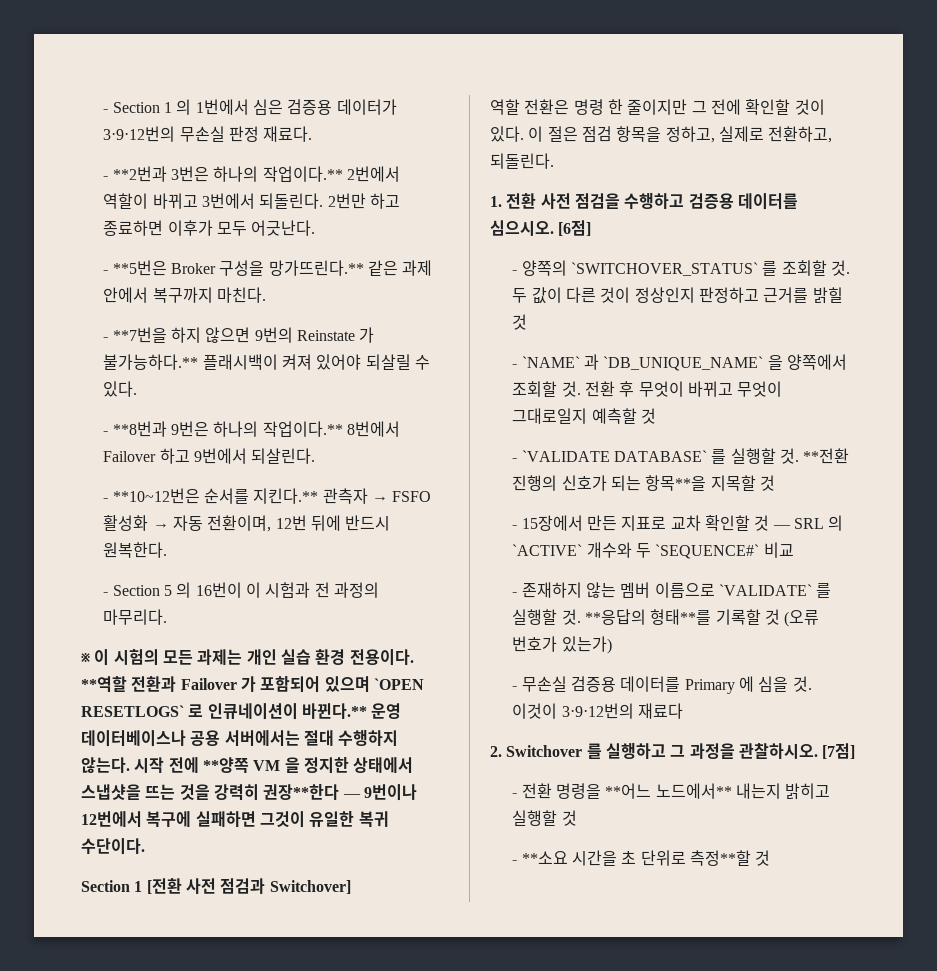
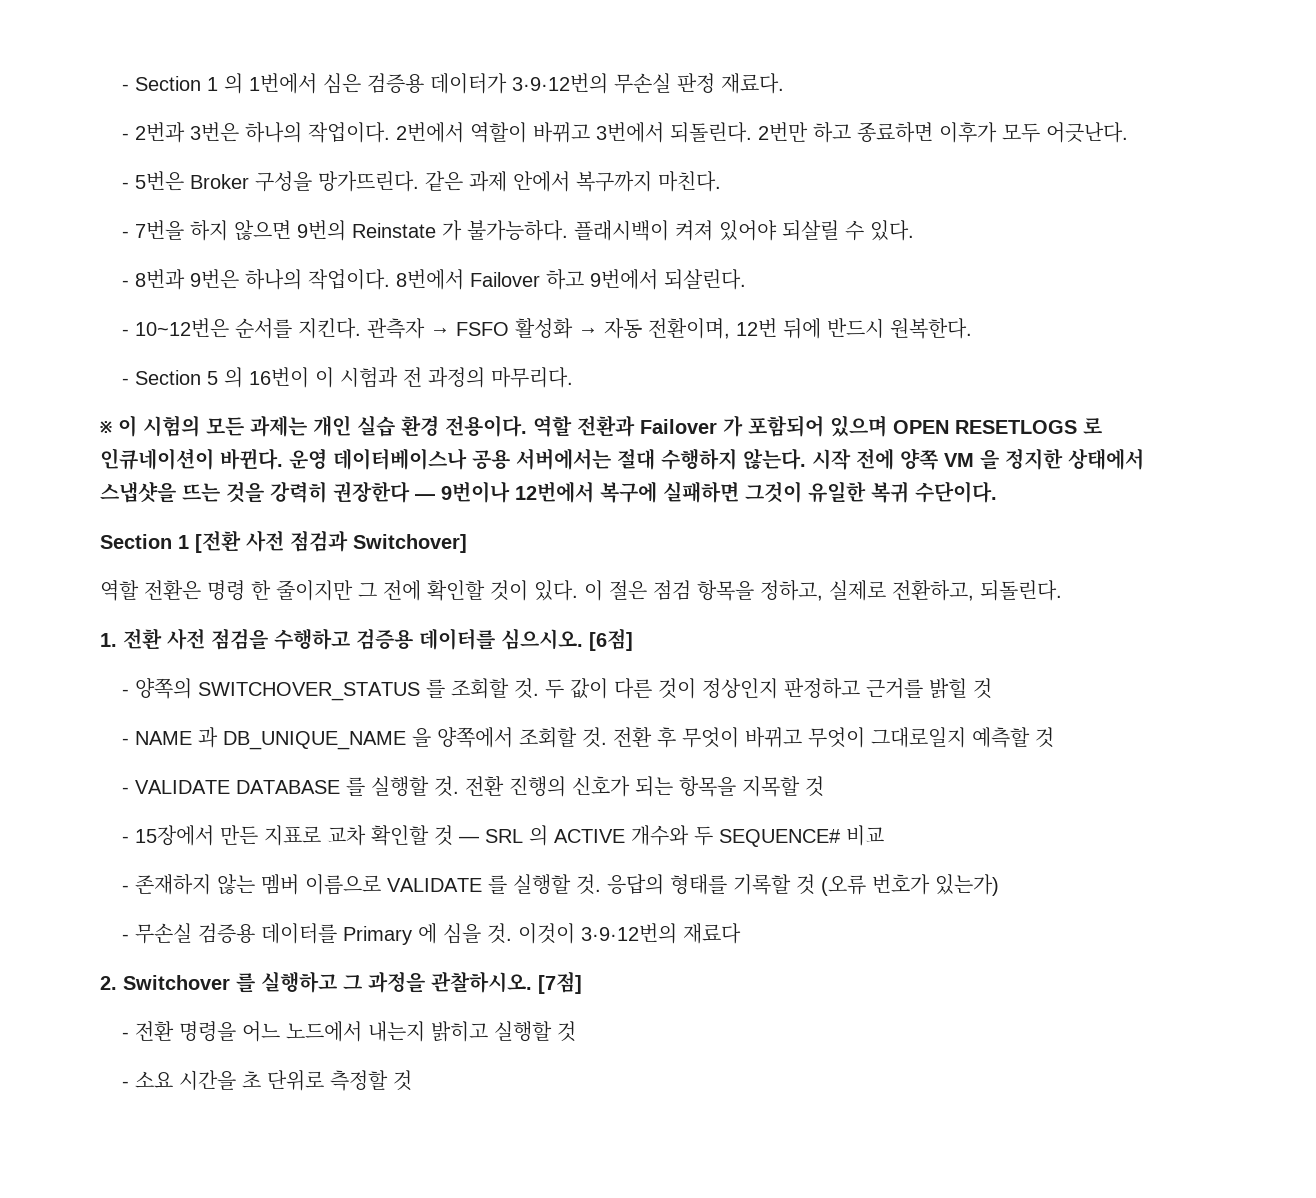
- - **2번과 3번은 하나의 작업이다.** 2번에서 역할이 바뀌고 3번에서 되돌린다.
+ - 2번과 3번은 하나의 작업이다. 2번에서 역할이 바뀌고 3번에서 되돌린다.
- - **5번은 Broker 구성을 망가뜨린다.** 같은 과제 안에서 복구까지 마친다.
+ - 5번은 Broker 구성을 망가뜨린다. 같은 과제 안에서 복구까지 마친다.
- - **7번을 하지 않으면 9번의 Reinstate 가 불가능하다.** 플래시백이 켜져 있어야 되살릴 수 있다.
+ - 7번을 하지 않으면 9번의 Reinstate 가 불가능하다. 플래시백이 켜져 있어야 되살릴 수 있다.
- - **8번과 9번은 하나의 작업이다.** 8번에서 Failover 하고 9번에서 되살린다.
+ - 8번과 9번은 하나의 작업이다. 8번에서 Failover 하고 9번에서 되살린다.
- - **10~12번은 순서를 지킨다.** 관측자 → FSFO 활성화 → 자동 전환이며, 12번 뒤에 반드시 원복한다.
+ - 10~12번은 순서를 지킨다. 관측자 → FSFO 활성화 → 자동 전환이며, 12번 뒤에 반드시 원복한다.
- **역할 전환과 Failover 가 포함되어 있으며 `OPEN RESETLOGS` 로 인큐네이션이 바뀐다.** 운영 데이터베이스나 공용 서버에서는 절대 수행하지 않는다.
+ 역할 전환과 Failover 가 포함되어 있으며 OPEN RESETLOGS 로 인큐네이션이 바뀐다. 운영 데이터베이스나 공용 서버에서는 절대 수행하지 않는다.
- 시작 전에 **양쪽 VM 을 정지한 상태에서 스냅샷을 뜨는 것을 강력히 권장**한다 — 9번이나 12번에서 복구에 실패하면 그것이 유일한 복귀 수단이다.
+ 시작 전에 양쪽 VM 을 정지한 상태에서 스냅샷을 뜨는 것을 강력히 권장한다 — 9번이나 12번에서 복구에 실패하면 그것이 유일한 복귀 수단이다.
- - 양쪽의 `SWITCHOVER_STATUS` 를 조회할 것.
+ - 양쪽의 SWITCHOVER_STATUS 를 조회할 것.
- - `NAME` 과 `DB_UNIQUE_NAME` 을 양쪽에서 조회할 것.
+ - NAME 과 DB_UNIQUE_NAME 을 양쪽에서 조회할 것.
- - `VALIDATE DATABASE` 를 실행할 것. **전환 진행의 신호가 되는 항목**을 지목할 것
+ - VALIDATE DATABASE 를 실행할 것. 전환 진행의 신호가 되는 항목을 지목할 것
- - 15장에서 만든 지표로 교차 확인할 것 — SRL 의 `ACTIVE` 개수와 두 `SEQUENCE#` 비교
+ - 15장에서 만든 지표로 교차 확인할 것 — SRL 의 ACTIVE 개수와 두 SEQUENCE# 비교
- - 존재하지 않는 멤버 이름으로 `VALIDATE` 를 실행할 것. **응답의 형태**를 기록할 것 (오류 번호가 있는가)
+ - 존재하지 않는 멤버 이름으로 VALIDATE 를 실행할 것. 응답의 형태를 기록할 것 (오류 번호가 있는가)
- - 전환 명령을 **어느 노드에서** 내는지 밝히고 실행할 것
+ - 전환 명령을 어느 노드에서 내는지 밝히고 실행할 것
- - **소요 시간을 초 단위로 측정**할 것
+ - 소요 시간을 초 단위로 측정할 것

